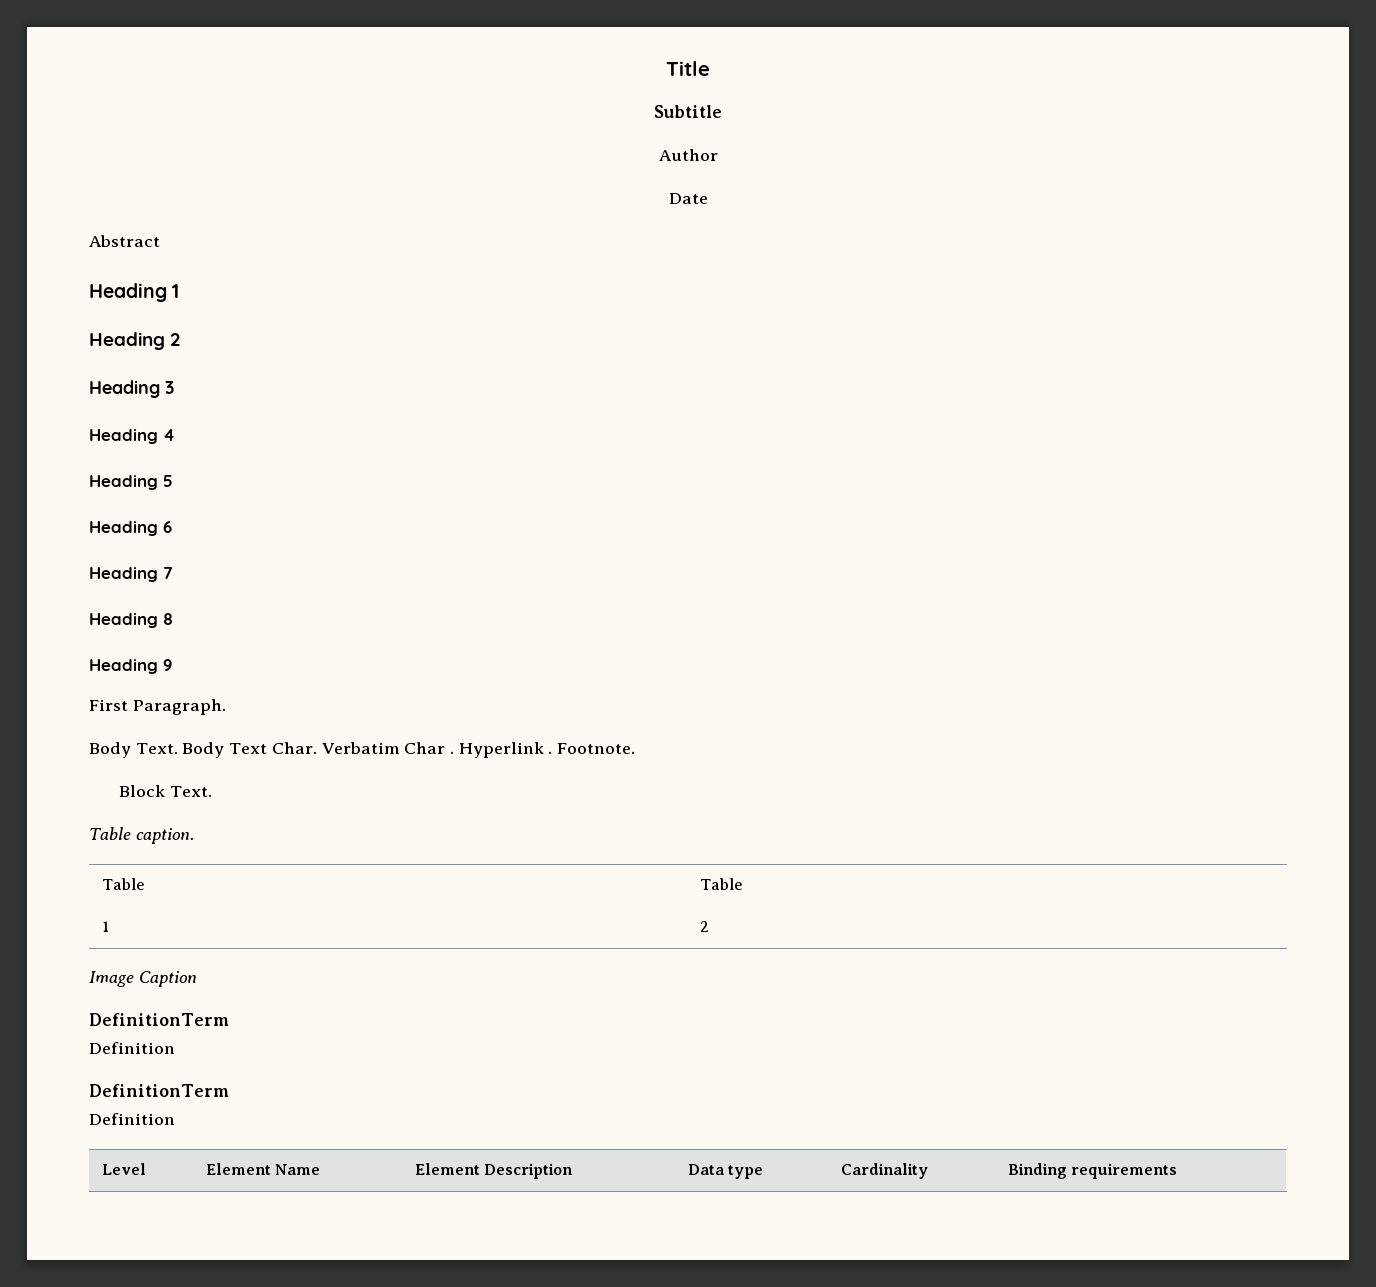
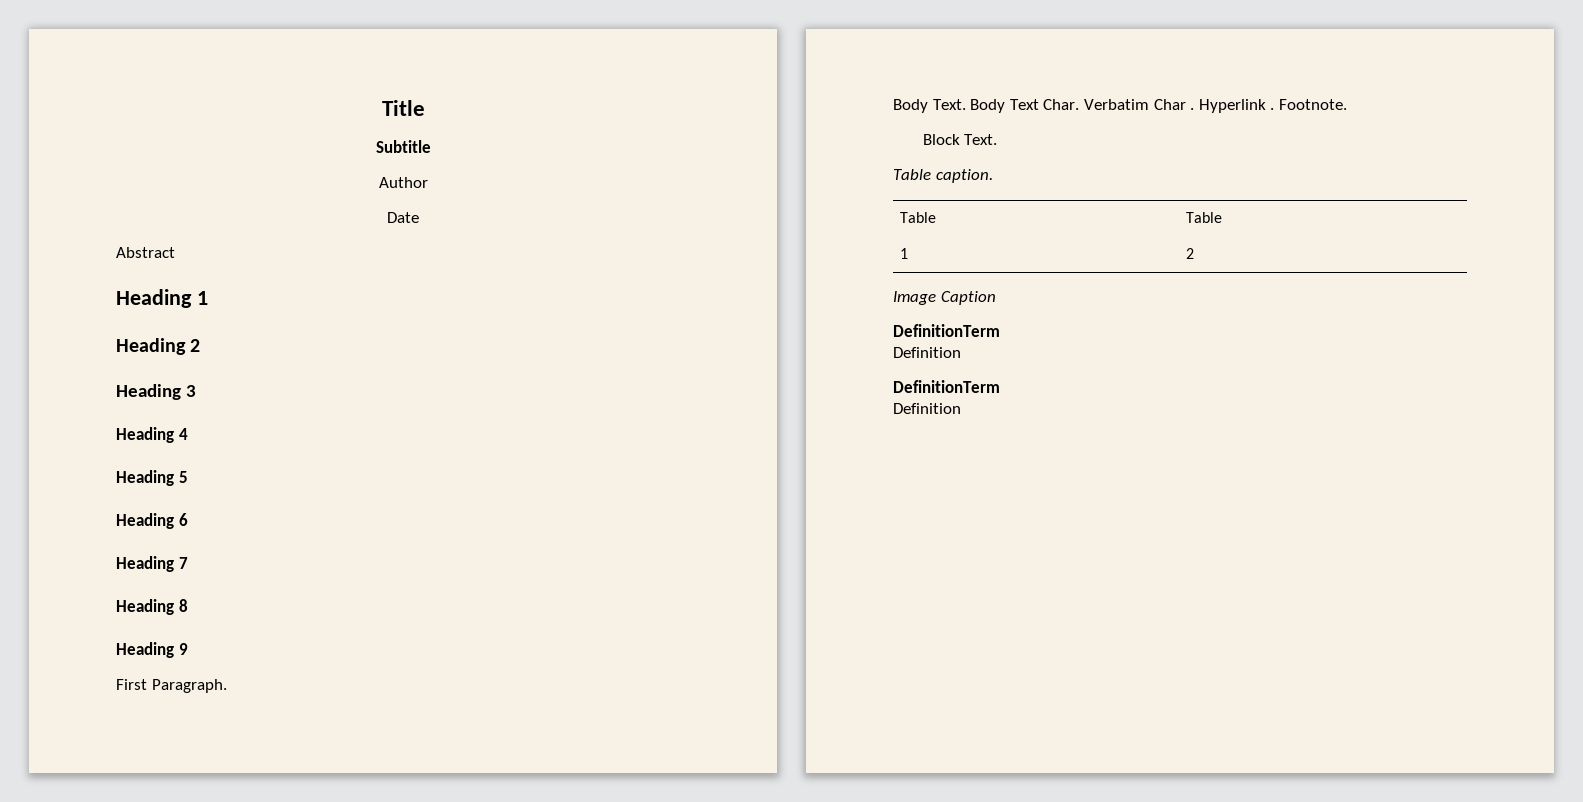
- Level | Element Name | Element Description | Data type | Cardinality | Binding requirements

